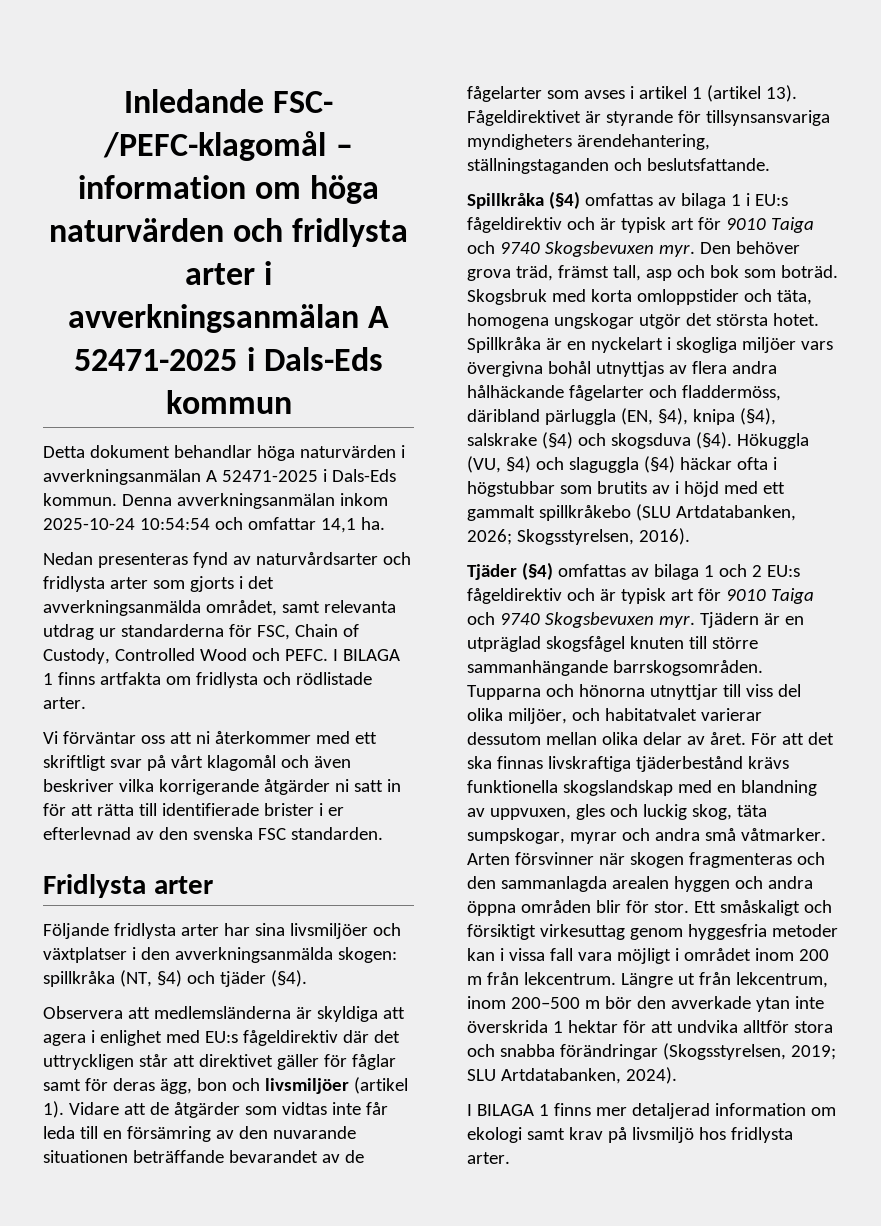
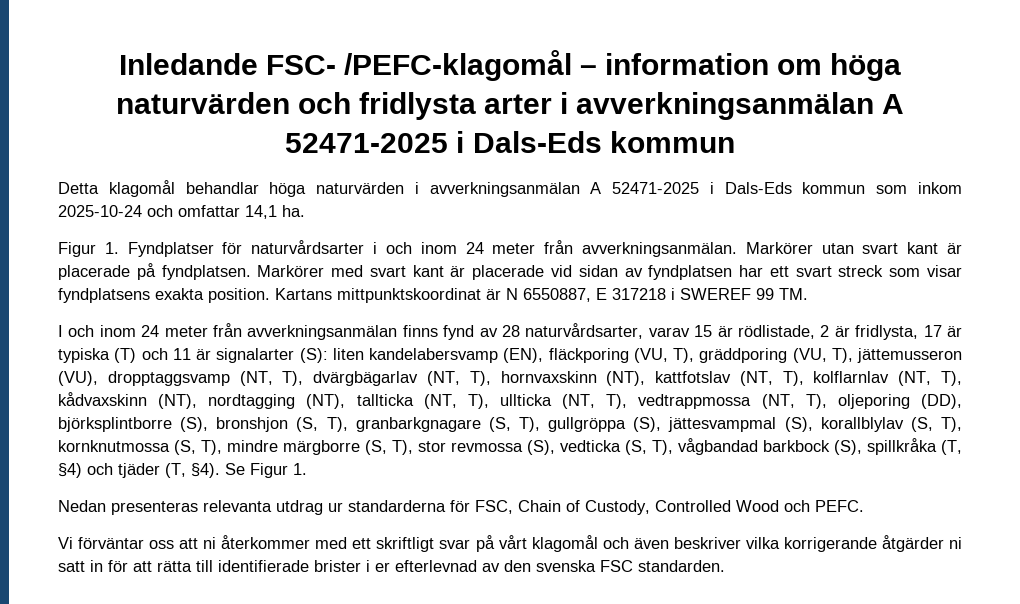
- Detta dokument behandlar höga naturvärden i avverkningsanmälan A 52471-2025 i Dals-Eds kommun. Denna avverkningsanmälan inkom 2025-10-24 10:54:54 och omfattar 14,1 ha.
+ Detta klagomål behandlar höga naturvärden i avverkningsanmälan A 52471-2025 i Dals-Eds kommun som inkom 2025-10-24 och omfattar 14,1 ha.
- Nedan presenteras fynd av naturvårdsarter och fridlysta arter som gjorts i det avverkningsanmälda området, samt relevanta utdrag ur standarderna för FSC, Chain of Custody, Controlled Wood och PEFC. I BILAGA 1 finns artfakta om fridlysta och rödlistade arter.
+ Figur 1. Fyndplatser för naturvårdsarter i och inom 24 meter från avverkningsanmälan. Markörer utan svart kant är placerade på fyndplatsen. Markörer med svart kant är placerade vid sidan av fyndplatsen har ett svart streck som visar fyndplatsens exakta position. Kartans mittpunktskoordinat är N 6550887, E 317218 i SWEREF 99 TM.
+ I och inom 24 meter från avverkningsanmälan finns fynd av 28 naturvårdsarter, varav 15 är rödlistade, 2 är fridlysta, 17 är typiska (T) och 11 är signalarter (S): liten kandelabersvamp (EN), fläckporing (VU, T), gräddporing (VU, T), jättemusseron (VU), dropptaggsvamp (NT, T), dvärgbägarlav (NT, T), hornvaxskinn (NT), kattfotslav (NT, T), kolflarnlav (NT, T), kådvaxskinn (NT), nordtagging (NT), tallticka (NT, T), ullticka (NT, T), vedtrappmossa (NT, T), oljeporing (DD), björksplintborre (S), bronshjon (S, T), granbarkgnagare (S, T), gullgröppa (S), jättesvampmal (S), korallblylav (S, T), kornknutmossa (S, T), mindre märgborre (S, T), stor revmossa (S), vedticka (S, T), vågbandad barkbock (S), spillkråka (T, §4) och tjäder (T, §4). Se Figur 1.
+ Nedan presenteras relevanta utdrag ur standarderna för FSC, Chain of Custody, Controlled Wood och PEFC.
- Fridlysta arter
- Följande fridlysta arter har sina livsmiljöer och växtplatser i den avverkningsanmälda skogen: spillkråka (NT, §4) och tjäder (§4).
- Observera att medlemsländerna är skyldiga att agera i enlighet med EU:s fågeldirektiv där det uttryckligen står att direktivet gäller för fåglar samt för deras ägg, bon och livsmiljöer (artikel 1). Vidare att de åtgärder som vidtas inte får leda till en försämring av den nuvarande situationen beträffande bevarandet av de fågelarter som avses i artikel 1 (artikel 13). Fågeldirektivet är styrande för tillsynsansvariga myndigheters ärendehantering, ställningstaganden och beslutsfattande.
- Spillkråka (§4) omfattas av bilaga 1 i EU:s fågeldirektiv och är typisk art för 9010 Taiga och 9740 Skogsbevuxen myr. Den behöver grova träd, främst tall, asp och bok som boträd. Skogsbruk med korta omloppstider och täta, homogena ungskogar utgör det största hotet. Spillkråka är en nyckelart i skogliga miljöer vars övergivna bohål utnyttjas av flera andra hålhäckande fågelarter och fladdermöss, däribland pärluggla (EN, §4), knipa (§4), salskrake (§4) och skogsduva (§4). Hökuggla (VU, §4) och slaguggla (§4) häckar ofta i högstubbar som brutits av i höjd med ett gammalt spillkråkebo (SLU Artdatabanken, 2026; Skogsstyrelsen, 2016).
- Tjäder (§4) omfattas av bilaga 1 och 2 EU:s fågeldirektiv och är typisk art för 9010 Taiga och 9740 Skogsbevuxen myr. Tjädern är en utpräglad skogsfågel knuten till större sammanhängande barrskogsområden. Tupparna och hönorna utnyttjar till viss del olika miljöer, och habitatvalet varierar dessutom mellan olika delar av året. För att det ska finnas livskraftiga tjäderbestånd krävs funktionella skogslandskap med en blandning av uppvuxen, gles och luckig skog, täta sumpskogar, myrar och andra små våtmarker. Arten försvinner när skogen fragmenteras och den sammanlagda arealen hyggen och andra öppna områden blir för stor. Ett småskaligt och försiktigt virkesuttag genom hyggesfria metoder kan i vissa fall vara möjligt i området inom 200 m från lekcentrum. Längre ut från lekcentrum, inom 200–500 m bör den avverkade ytan inte överskrida 1 hektar för att undvika alltför stora och snabba förändringar (Skogsstyrelsen, 2019; SLU Artdatabanken, 2024).
- I BILAGA 1 finns mer detaljerad information om ekologi samt krav på livsmiljö hos fridlysta arter.

